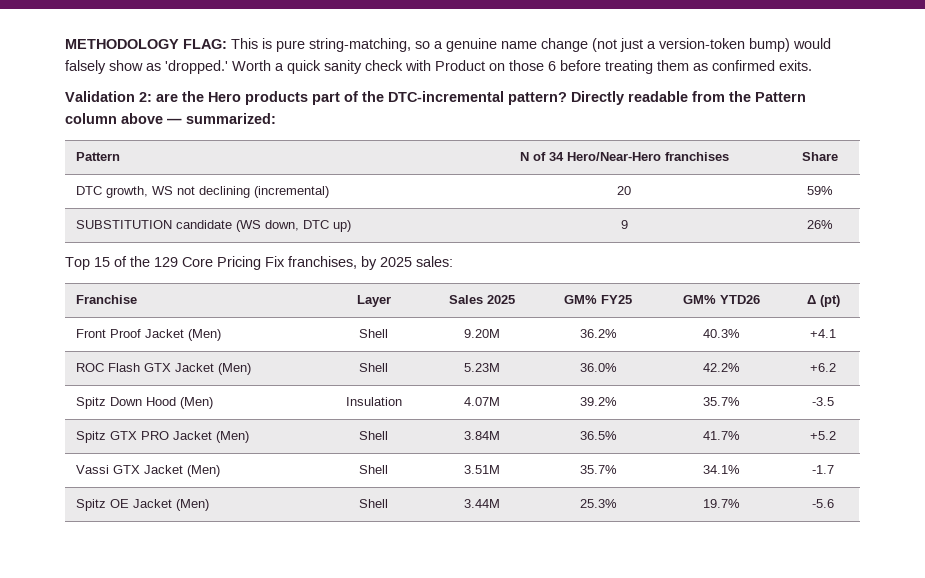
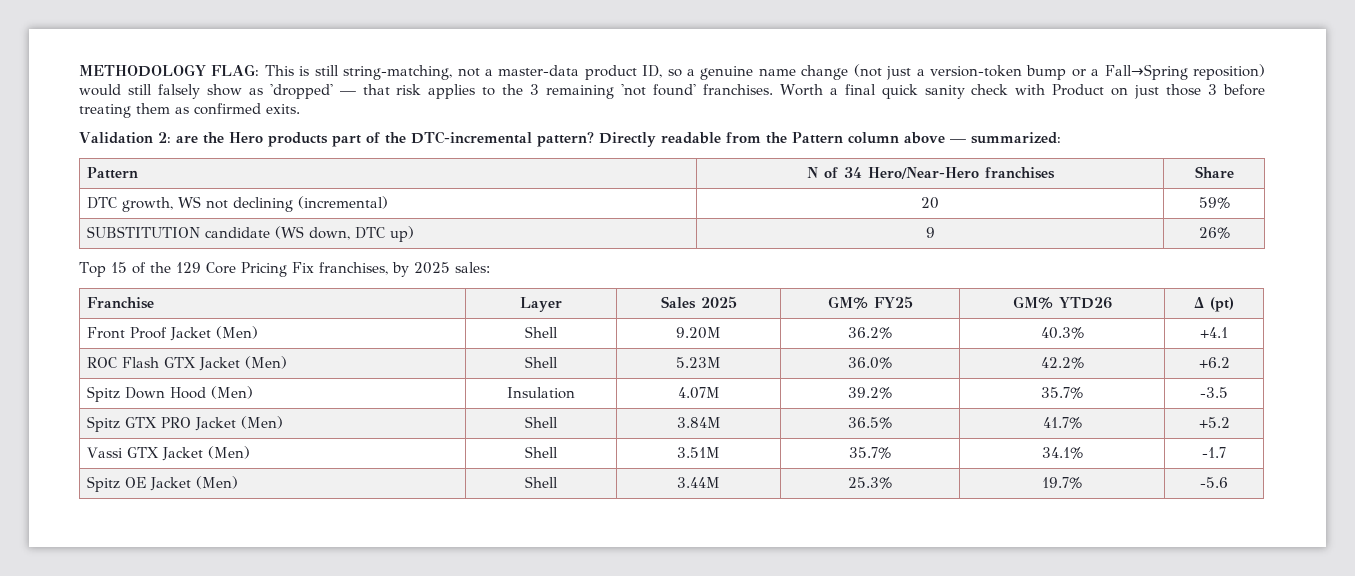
- METHODOLOGY FLAG: This is pure string-matching, so a genuine name change (not just a version-token bump) would falsely show as 'dropped.'
+ METHODOLOGY FLAG: This is still string-matching, not a master-data product ID, so a genuine name change (not just a version-token bump or a Fall→Spring reposition) would still falsely show as 'dropped' — that risk applies to the 3 remaining 'not found' franchises.
- Worth a quick sanity check with Product on those 6 before treating them as confirmed exits.
+ Worth a final quick sanity check with Product on just those 3 before treating them as confirmed exits.

